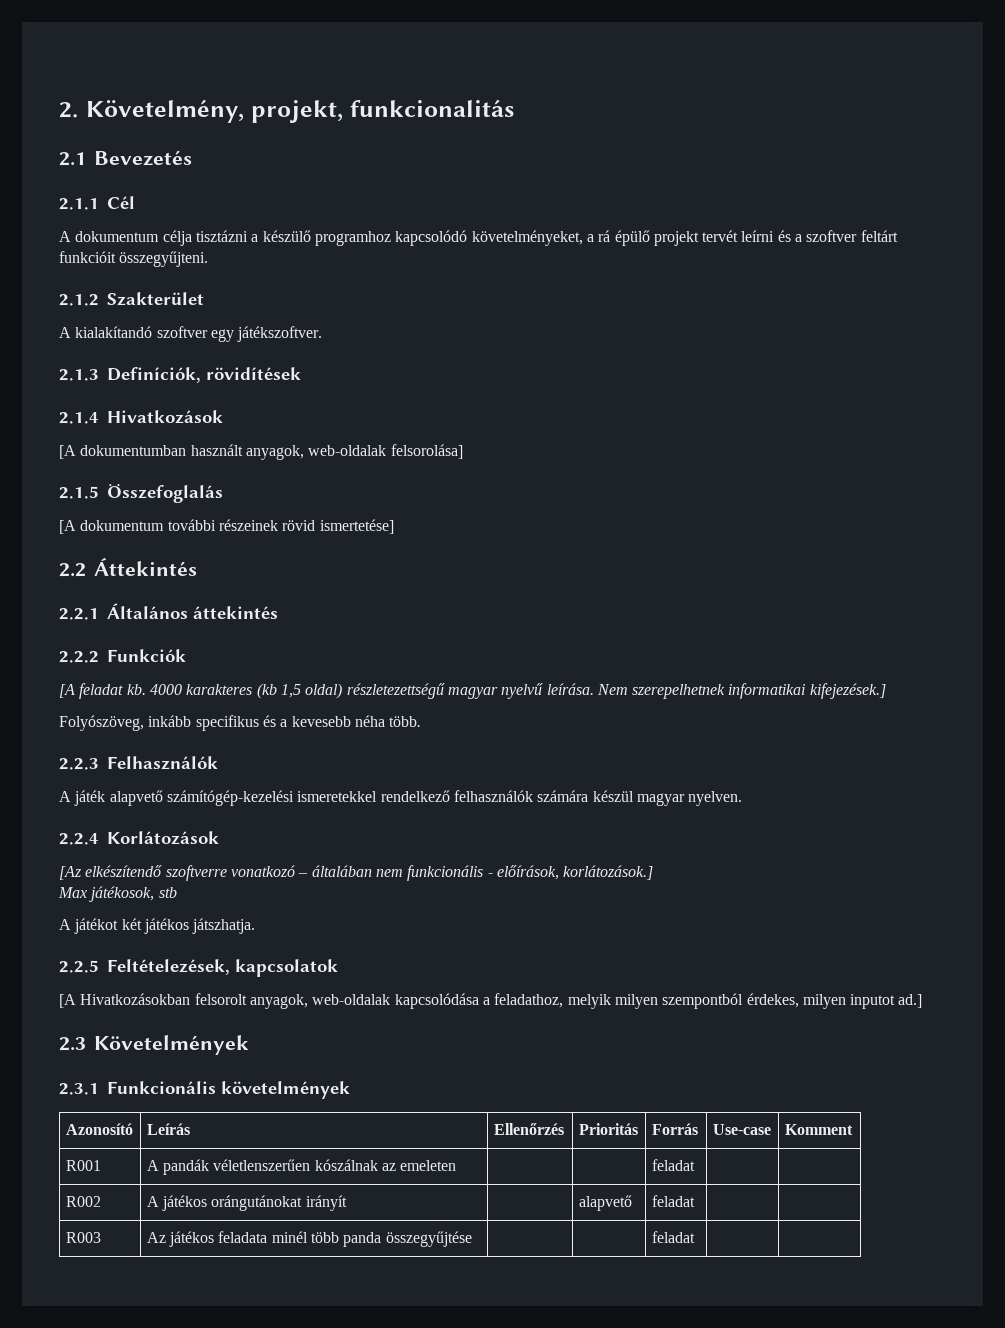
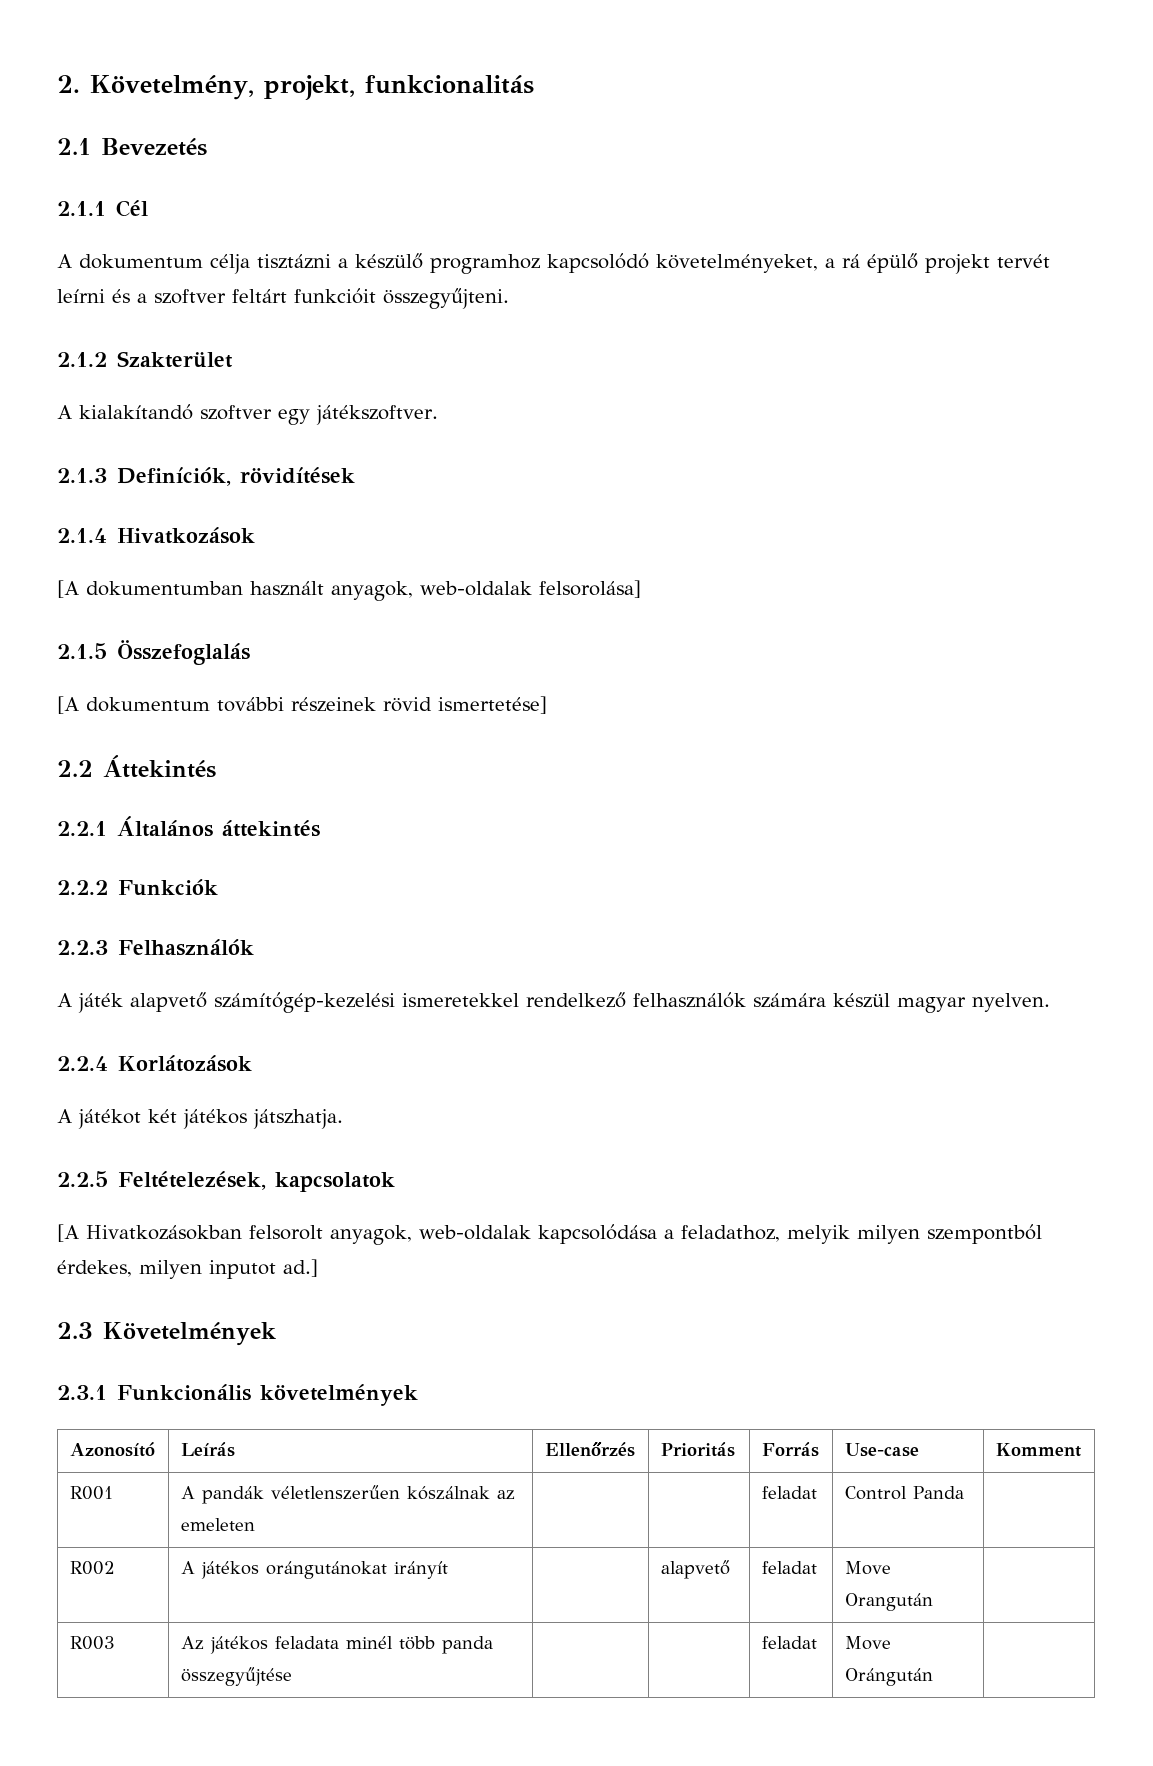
- [A feladat kb. 4000 karakteres (kb 1,5 oldal) részletezettségű magyar nyelvű leírása. Nem szerepelhetnek informatikai kifejezések.]
- Folyószöveg, inkább specifikus és a kevesebb néha több.
- [Az elkészítendő szoftverre vonatkozó – általában nem funkcionális - előírások, korlátozások.]
- Max játékosok, stb
- R001 | A pandák véletlenszerűen kószálnak az emeleten | | | feladat | |
+ R001 | A pandák véletlenszerűen kószálnak az emeleten | | | feladat | Control Panda |
- R002 | A játékos orángutánokat irányít | | alapvető | feladat | |
+ R002 | A játékos orángutánokat irányít | | alapvető | feladat | Move Orangután |
- R003 | Az játékos feladata minél több panda összegyűjtése | | | feladat | |
+ R003 | Az játékos feladata minél több panda összegyűjtése | | | feladat | Move Orángután |

